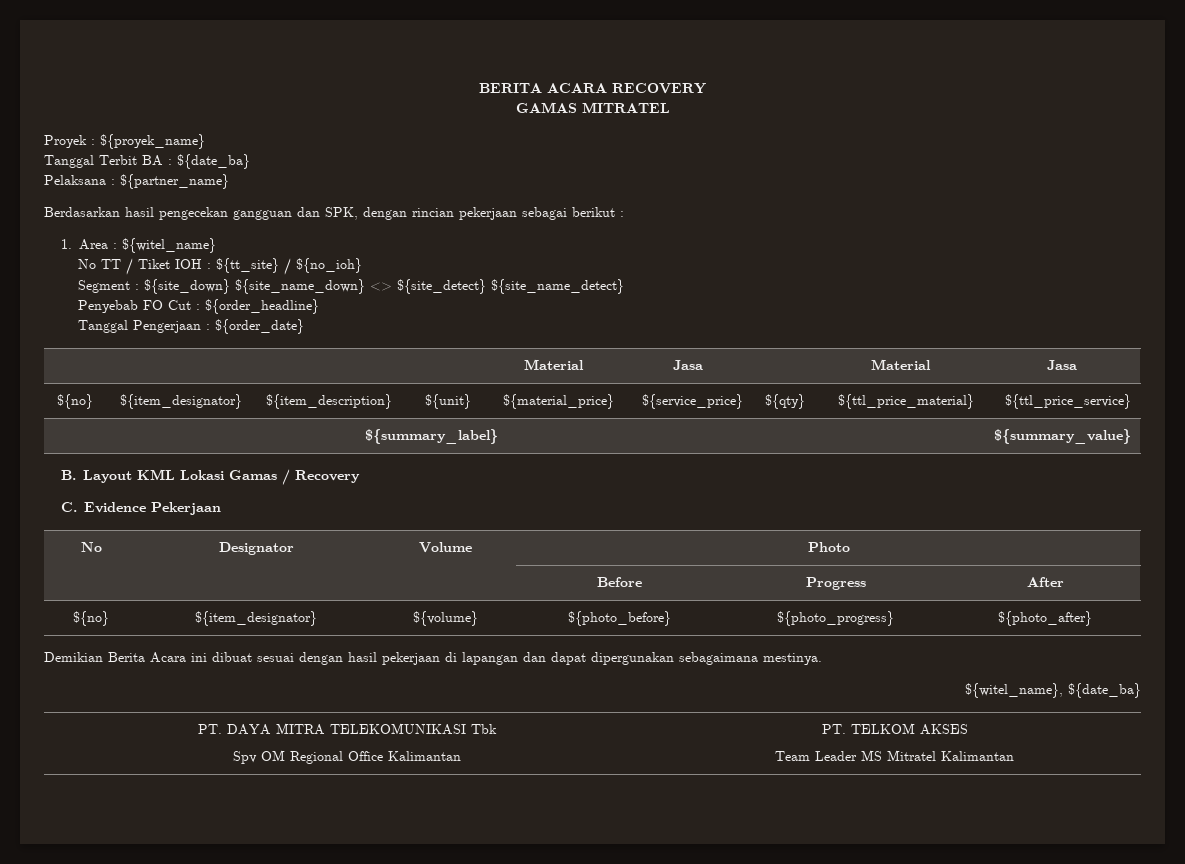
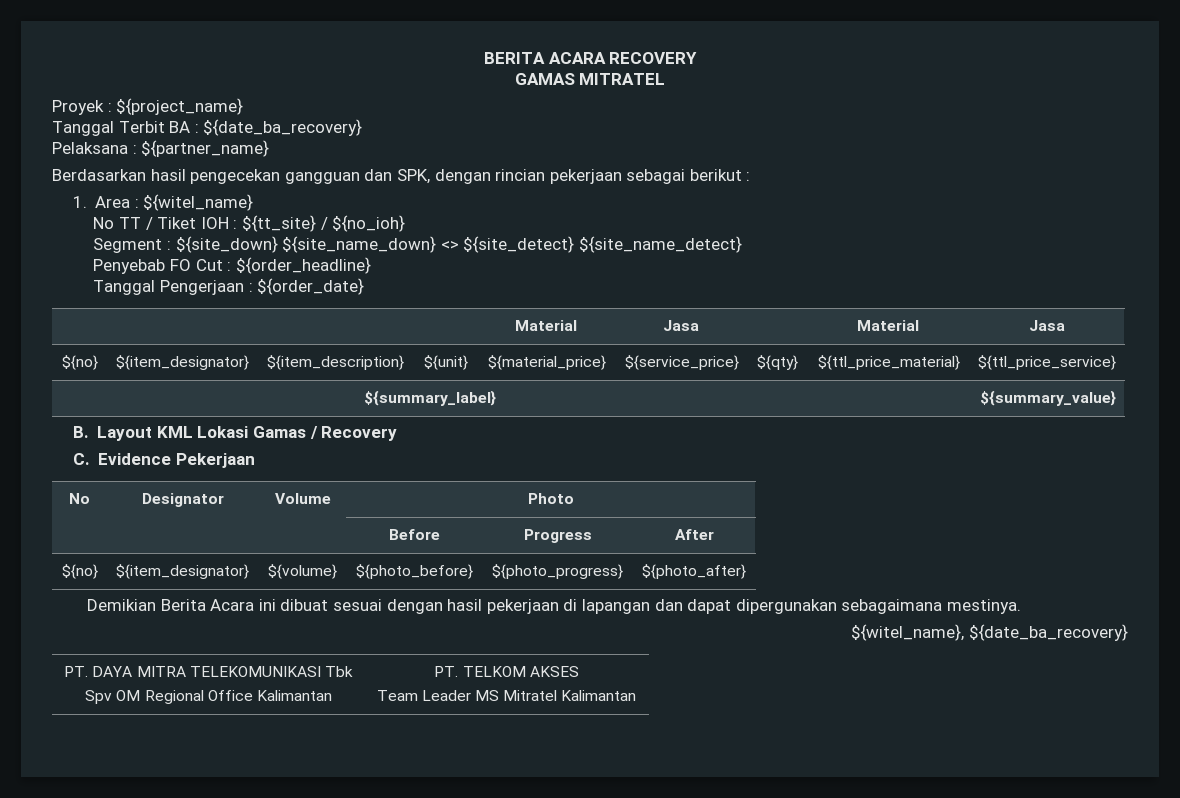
- Proyek : ${proyek_name}
+ Proyek : ${project_name}
- Tanggal Terbit BA : ${date_ba}
+ Tanggal Terbit BA : ${date_ba_recovery}
- ${witel_name}, ${date_ba}
+ ${witel_name}, ${date_ba_recovery}

